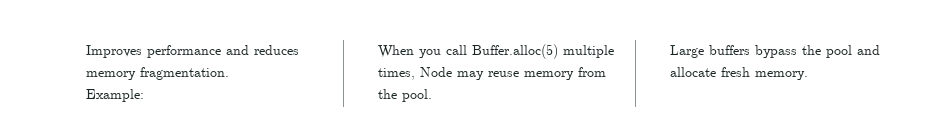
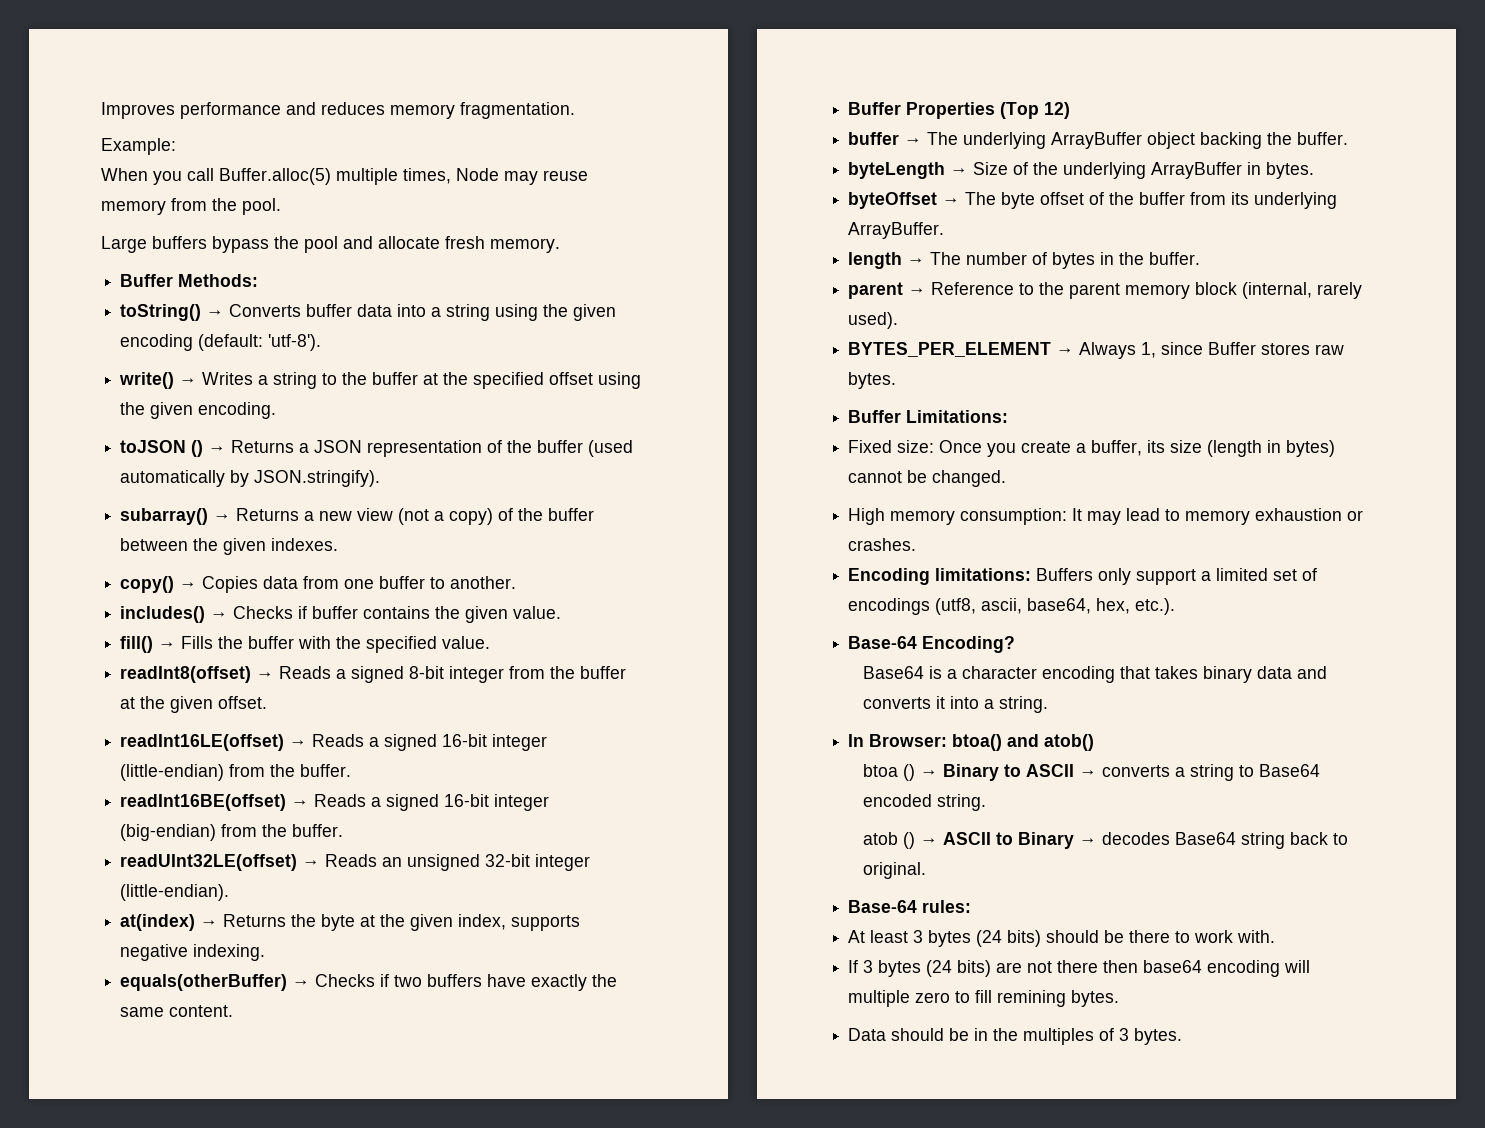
+ Buffer Methods:
+ toString() → Converts buffer data into a string using the given encoding (default: 'utf-8').
+ write() → Writes a string to the buffer at the specified offset using the given encoding.
+ toJSON () → Returns a JSON representation of the buffer (used automatically by JSON.stringify).
+ subarray() → Returns a new view (not a copy) of the buffer between the given indexes.
+ copy() → Copies data from one buffer to another.
+ includes() → Checks if buffer contains the given value.
+ fill() → Fills the buffer with the specified value.
+ readInt8(offset) → Reads a signed 8-bit integer from the buffer at the given offset.
+ readInt16LE(offset) → Reads a signed 16-bit integer (little-endian) from the buffer.
+ readInt16BE(offset) → Reads a signed 16-bit integer (big-endian) from the buffer.
+ readUInt32LE(offset) → Reads an unsigned 32-bit integer (little-endian).
+ at(index) → Returns the byte at the given index, supports negative indexing.
+ equals(otherBuffer) → Checks if two buffers have exactly the same content.
+ Buffer Properties (Top 12)
+ buffer → The underlying ArrayBuffer object backing the buffer.
+ byteLength → Size of the underlying ArrayBuffer in bytes.
+ byteOffset → The byte offset of the buffer from its underlying ArrayBuffer.
+ length → The number of bytes in the buffer.
+ parent → Reference to the parent memory block (internal, rarely used).
+ BYTES_PER_ELEMENT → Always 1, since Buffer stores raw bytes.
+ Buffer Limitations:
+ Fixed size: Once you create a buffer, its size (length in bytes) cannot be changed.
+ High memory consumption: It may lead to memory exhaustion or crashes.
+ Encoding limitations: Buffers only support a limited set of encodings (utf8, ascii, base64, hex, etc.).
+ Base-64 Encoding?
+ Base64 is a character encoding that takes binary data and converts it into a string.
+ In Browser: btoa() and atob()
+ btoa () → Binary to ASCII → converts a string to Base64 encoded string.
+ atob () → ASCII to Binary → decodes Base64 string back to original.
+ Base-64 rules:
+ At least 3 bytes (24 bits) should be there to work with.
+ If 3 bytes (24 bits) are not there then base64 encoding will multiple zero to fill remining bytes.
+ Data should be in the multiples of 3 bytes.

